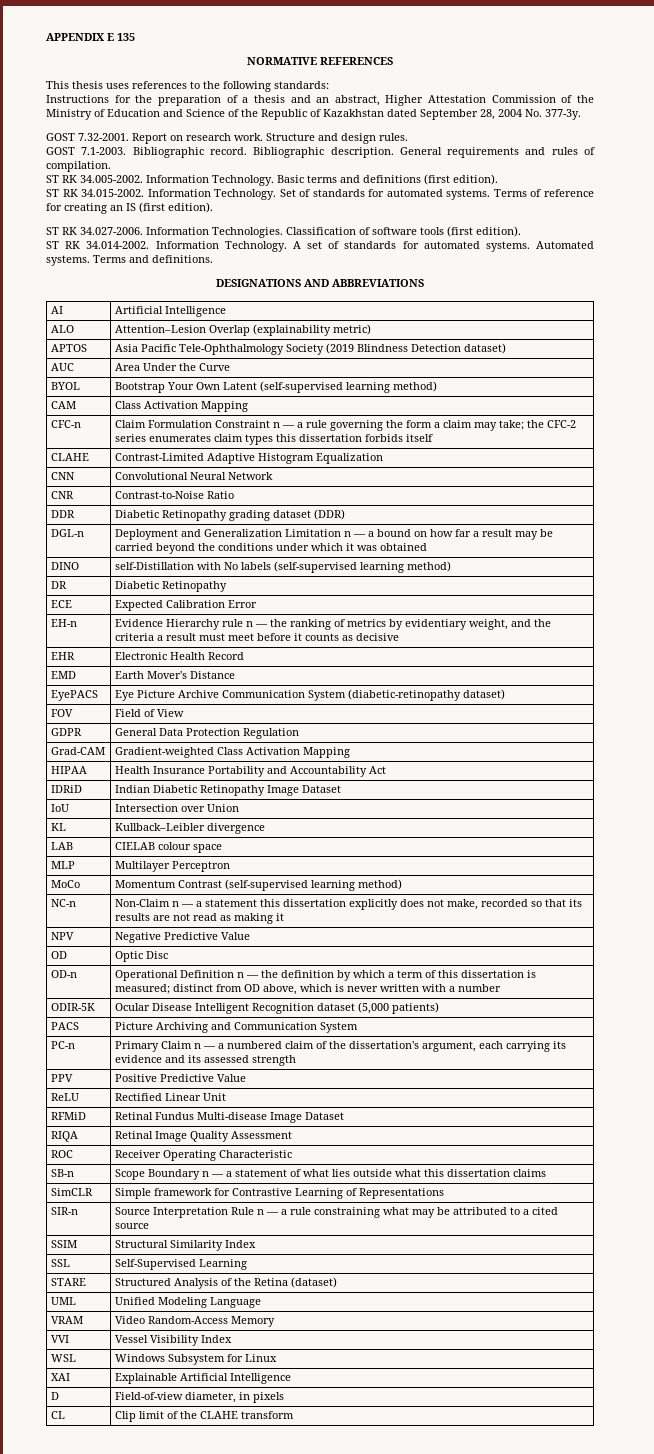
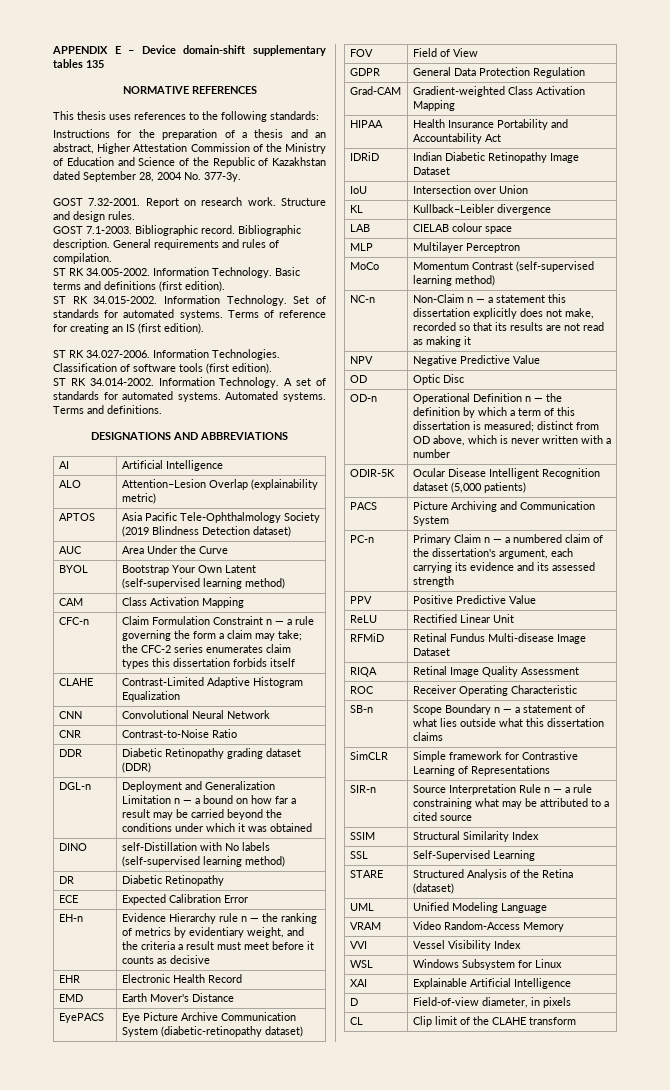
- APPENDIX E 135
+ APPENDIX E – Device domain-shift supplementary tables 135

